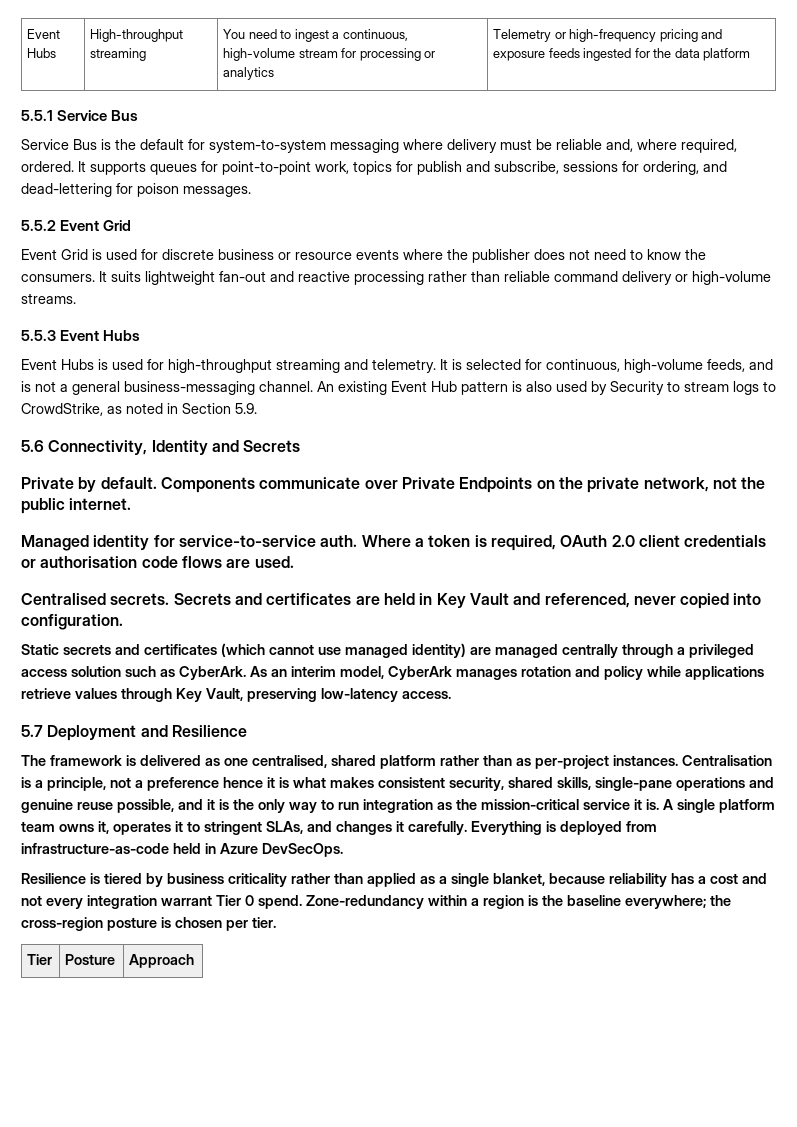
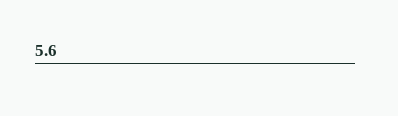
- Event Hubs | High-throughput streaming | You need to ingest a continuous, high-volume stream for processing or analytics | Telemetry or high-frequency pricing and exposure feeds ingested for the data platform
- 5.5.1 Service Bus
- Service Bus is the default for system-to-system messaging where delivery must be reliable and, where required, ordered. It supports queues for point-to-point work, topics for publish and subscribe, sessions for ordering, and dead-lettering for poison messages.
- 5.5.2 Event Grid
- Event Grid is used for discrete business or resource events where the publisher does not need to know the consumers. It suits lightweight fan-out and reactive processing rather than reliable command delivery or high-volume streams.
- 5.5.3 Event Hubs
- Event Hubs is used for high-throughput streaming and telemetry. It is selected for continuous, high-volume feeds, and is not a general business-messaging channel. An existing Event Hub pattern is also used by Security to stream logs to CrowdStrike, as noted in Section 5.9.
- 5.6 Connectivity, Identity and Secrets
- Private by default. Components communicate over Private Endpoints on the private network, not the public internet.
- Managed identity for service-to-service auth. Where a token is required, OAuth 2.0 client credentials or authorisation code flows are used.
- Centralised secrets. Secrets and certificates are held in Key Vault and referenced, never copied into configuration.
- Static secrets and certificates (which cannot use managed identity) are managed centrally through a privileged access solution such as CyberArk. As an interim model, CyberArk manages rotation and policy while applications retrieve values through Key Vault, preserving low-latency access.
- 5.7 Deployment and Resilience
- The framework is delivered as one centralised, shared platform rather than as per-project instances. Centralisation is a principle, not a preference hence it is what makes consistent security, shared skills, single-pane operations and genuine reuse possible, and it is the only way to run integration as the mission-critical service it is. A single platform team owns it, operates it to stringent SLAs, and changes it carefully. Everything is deployed from infrastructure-as-code held in Azure DevSecOps.
- Resilience is tiered by business criticality rather than applied as a single blanket, because reliability has a cost and not every integration warrant Tier 0 spend. Zone-redundancy within a region is the baseline everywhere; the cross-region posture is chosen per tier.
- Tier | Posture | Approach
+ 5.6

